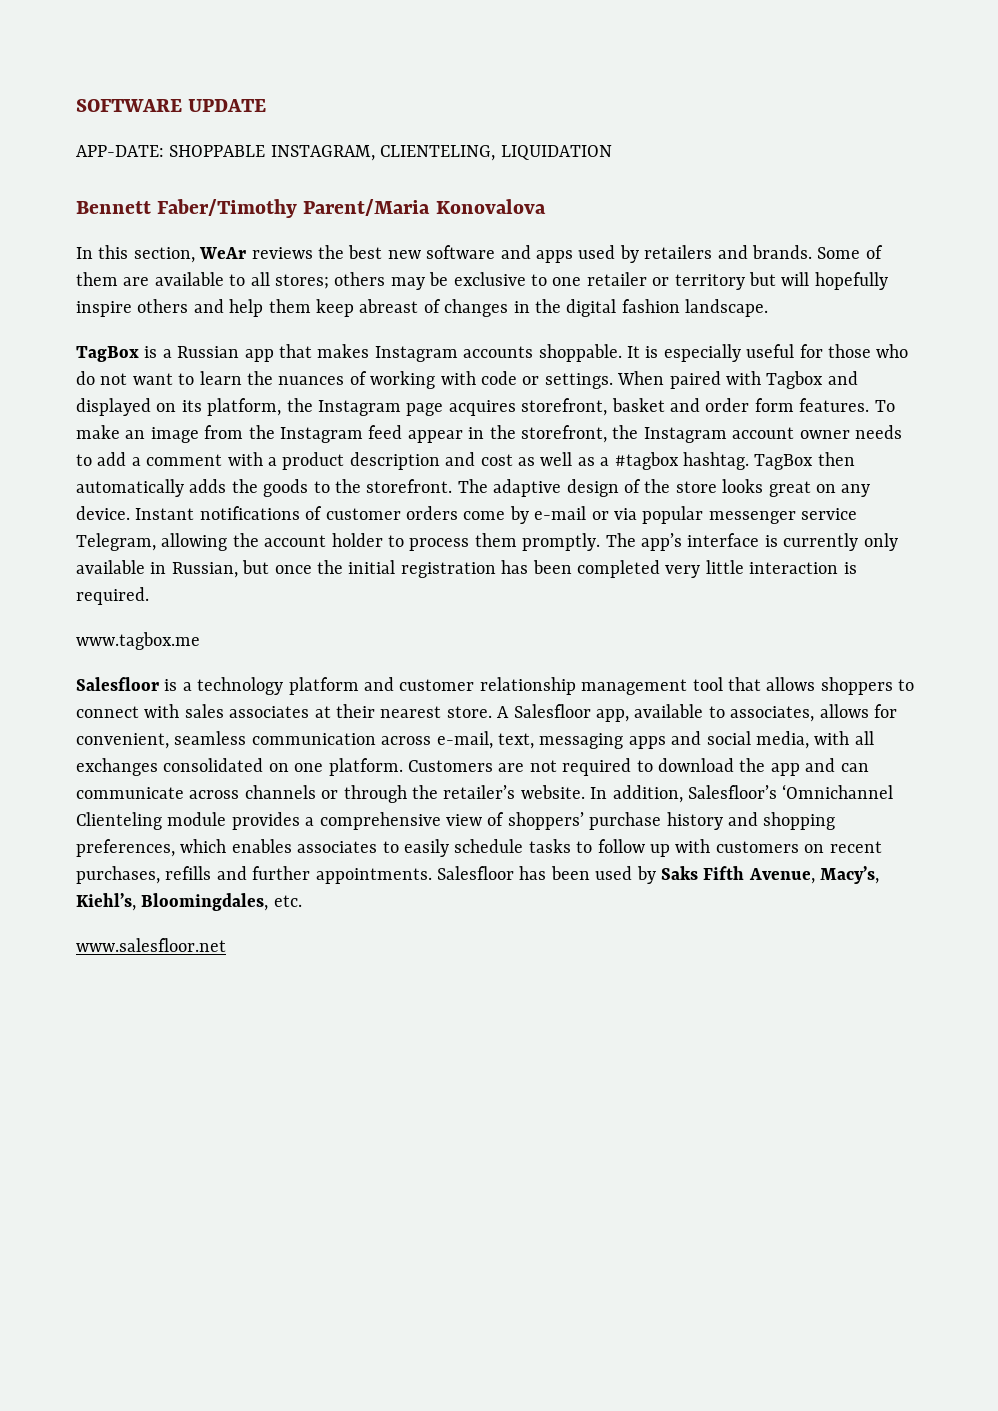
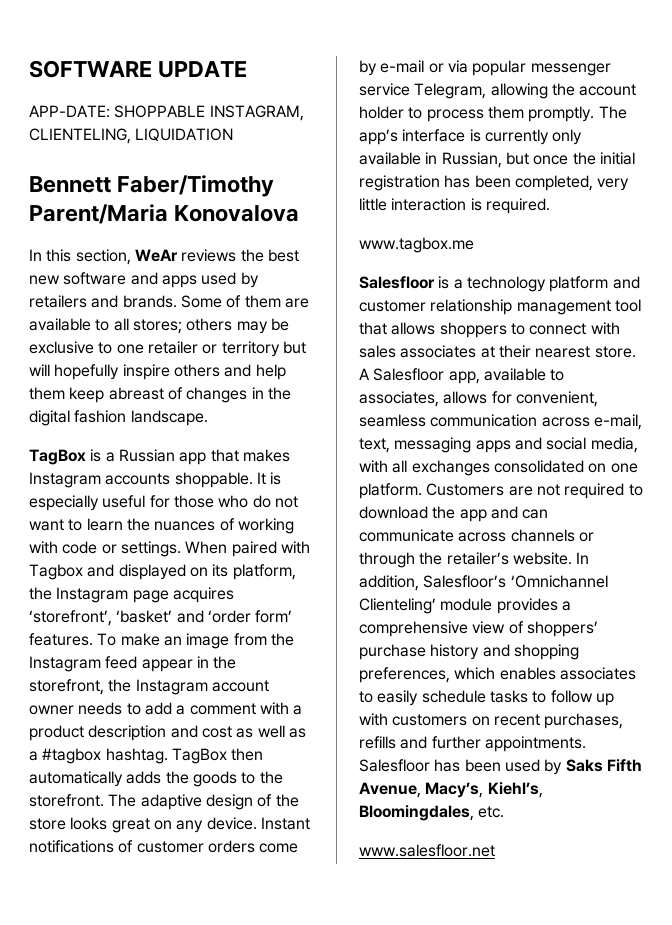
- When paired with Tagbox and displayed on its platform, the Instagram page acquires storefront, basket and order form features.
+ When paired with Tagbox and displayed on its platform, the Instagram page acquires ‘storefront’, ‘basket’ and ‘order form’ features.
- The app’s interface is currently only available in Russian, but once the initial registration has been completed very little interaction is required.
+ The app’s interface is currently only available in Russian, but once the initial registration has been completed, very little interaction is required.
- In addition, Salesfloor’s ‘Omnichannel Clienteling module provides a comprehensive view of shoppers’ purchase history and shopping preferences, which enables associates to easily schedule tasks to follow up with customers on recent purchases, refills and further appointments.
+ In addition, Salesfloor’s ‘Omnichannel Clienteling’ module provides a comprehensive view of shoppers’ purchase history and shopping preferences, which enables associates to easily schedule tasks to follow up with customers on recent purchases, refills and further appointments.

